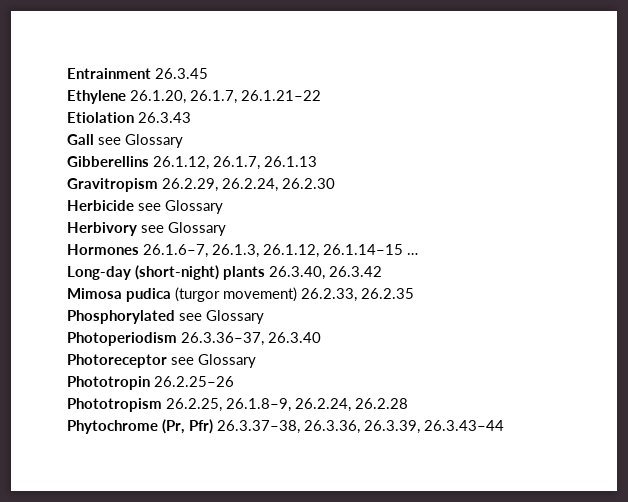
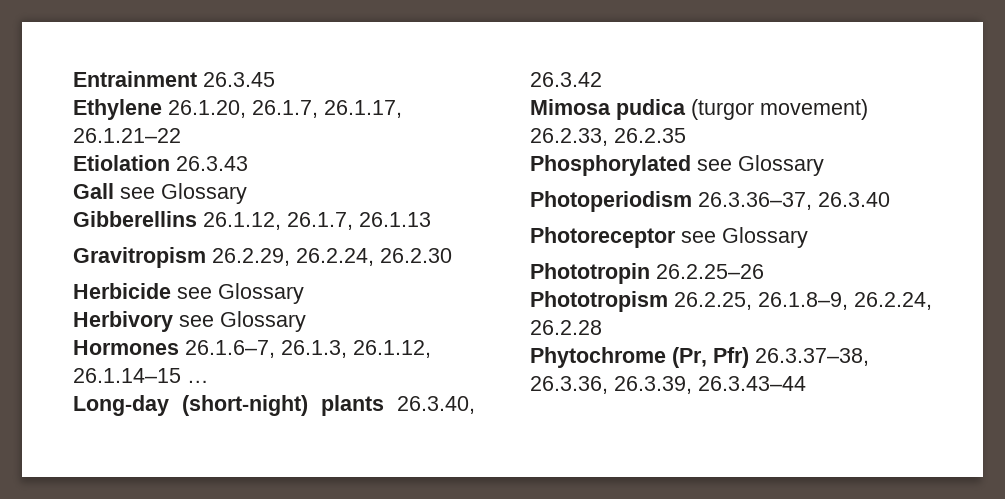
- Ethylene 26.1.20, 26.1.7, 26.1.21–22
+ Ethylene 26.1.20, 26.1.7, 26.1.17, 26.1.21–22

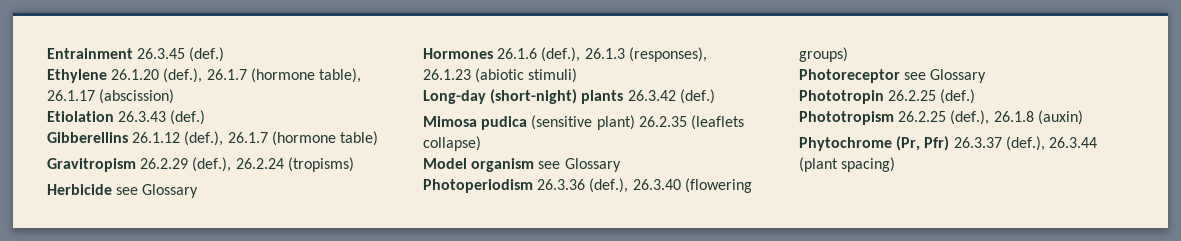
- Entrainment 26.3.45
+ Entrainment 26.3.45 (def.)
- Ethylene 26.1.20, 26.1.7, 26.1.17, 26.1.21–22
- Etiolation 26.3.43
- Gall see Glossary
- Gibberellins 26.1.12, 26.1.7, 26.1.13
- Gravitropism 26.2.29, 26.2.24, 26.2.30
+ Ethylene 26.1.20 (def.), 26.1.7 (hormone table), 26.1.17 (abscission)
+ Etiolation 26.3.43 (def.)
+ Gibberellins 26.1.12 (def.), 26.1.7 (hormone table)
+ Gravitropism 26.2.29 (def.), 26.2.24 (tropisms)
  Herbicide see Glossary
- Herbivory see Glossary
- Hormones 26.1.6–7, 26.1.3, 26.1.12, 26.1.14–15 …
+ Hormones 26.1.6 (def.), 26.1.3 (responses), 26.1.23 (abiotic stimuli)
- Long-day (short-night) plants 26.3.40, 26.3.42
+ Long-day (short-night) plants 26.3.42 (def.)
- Mimosa pudica (turgor movement) 26.2.33, 26.2.35
- Phosphorylated see Glossary
+ Mimosa pudica (sensitive plant) 26.2.35 (leaflets collapse)
+ Model organism see Glossary
- Photoperiodism 26.3.36–37, 26.3.40
+ Photoperiodism 26.3.36 (def.), 26.3.40 (flowering groups)
- Phototropin 26.2.25–26
+ Phototropin 26.2.25 (def.)
- Phototropism 26.2.25, 26.1.8–9, 26.2.24, 26.2.28
+ Phototropism 26.2.25 (def.), 26.1.8 (auxin)
- Phytochrome (Pr, Pfr) 26.3.37–38, 26.3.36, 26.3.39, 26.3.43–44
+ Phytochrome (Pr, Pfr) 26.3.37 (def.), 26.3.44 (plant spacing)

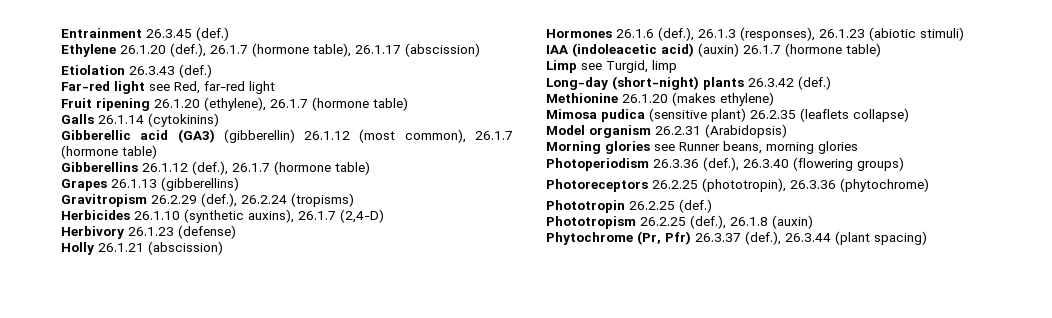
+ Far-red light see Red, far-red light
+ Fruit ripening 26.1.20 (ethylene), 26.1.7 (hormone table)
+ Galls 26.1.14 (cytokinins)
+ Gibberellic acid (GA3) (gibberellin) 26.1.12 (most common), 26.1.7 (hormone table)
+ Grapes 26.1.13 (gibberellins)
- Herbicide see Glossary
+ Herbicides 26.1.10 (synthetic auxins), 26.1.7 (2,4-D)
+ Herbivory 26.1.23 (defense)
+ Holly 26.1.21 (abscission)
+ IAA (indoleacetic acid) (auxin) 26.1.7 (hormone table)
+ Limp see Turgid, limp
+ Methionine 26.1.20 (makes ethylene)
- Model organism see Glossary
+ Model organism 26.2.31 (Arabidopsis)
+ Morning glories see Runner beans, morning glories
- Photoreceptor see Glossary
+ Photoreceptors 26.2.25 (phototropin), 26.3.36 (phytochrome)

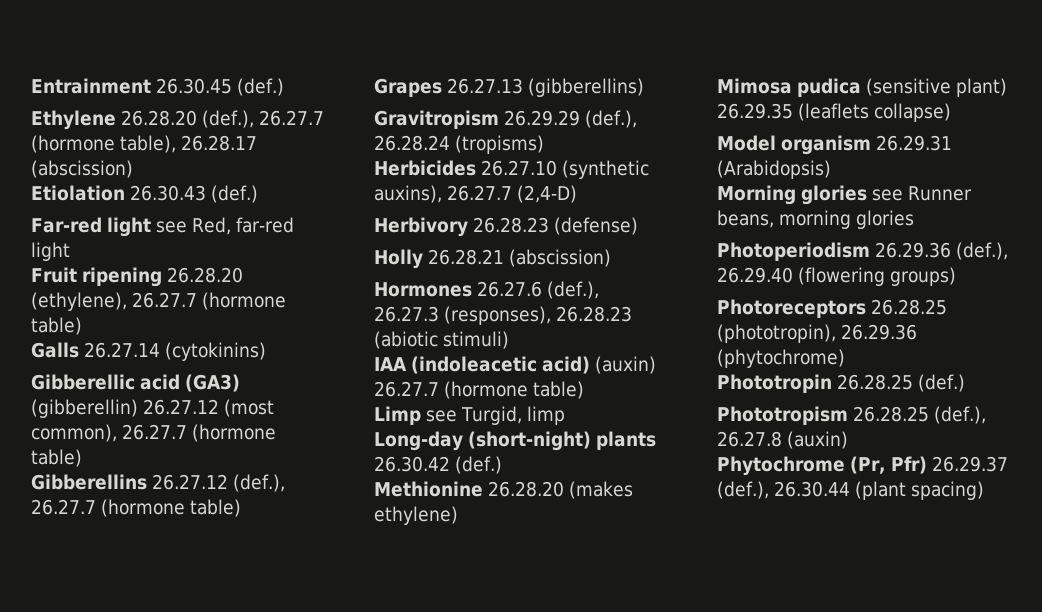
- Entrainment 26.3.45 (def.)
+ Entrainment 26.30.45 (def.)
- Ethylene 26.1.20 (def.), 26.1.7 (hormone table), 26.1.17 (abscission)
+ Ethylene 26.28.20 (def.), 26.27.7 (hormone table), 26.28.17 (abscission)
- Etiolation 26.3.43 (def.)
+ Etiolation 26.30.43 (def.)
- Fruit ripening 26.1.20 (ethylene), 26.1.7 (hormone table)
+ Fruit ripening 26.28.20 (ethylene), 26.27.7 (hormone table)
- Galls 26.1.14 (cytokinins)
+ Galls 26.27.14 (cytokinins)
- Gibberellic acid (GA3) (gibberellin) 26.1.12 (most common), 26.1.7 (hormone table)
+ Gibberellic acid (GA3) (gibberellin) 26.27.12 (most common), 26.27.7 (hormone table)
- Gibberellins 26.1.12 (def.), 26.1.7 (hormone table)
+ Gibberellins 26.27.12 (def.), 26.27.7 (hormone table)
- Grapes 26.1.13 (gibberellins)
+ Grapes 26.27.13 (gibberellins)
- Gravitropism 26.2.29 (def.), 26.2.24 (tropisms)
+ Gravitropism 26.29.29 (def.), 26.28.24 (tropisms)
- Herbicides 26.1.10 (synthetic auxins), 26.1.7 (2,4-D)
+ Herbicides 26.27.10 (synthetic auxins), 26.27.7 (2,4-D)
- Herbivory 26.1.23 (defense)
+ Herbivory 26.28.23 (defense)
- Holly 26.1.21 (abscission)
+ Holly 26.28.21 (abscission)
- Hormones 26.1.6 (def.), 26.1.3 (responses), 26.1.23 (abiotic stimuli)
+ Hormones 26.27.6 (def.), 26.27.3 (responses), 26.28.23 (abiotic stimuli)
- IAA (indoleacetic acid) (auxin) 26.1.7 (hormone table)
+ IAA (indoleacetic acid) (auxin) 26.27.7 (hormone table)
- Long-day (short-night) plants 26.3.42 (def.)
+ Long-day (short-night) plants 26.30.42 (def.)
- Methionine 26.1.20 (makes ethylene)
+ Methionine 26.28.20 (makes ethylene)
- Mimosa pudica (sensitive plant) 26.2.35 (leaflets collapse)
+ Mimosa pudica (sensitive plant) 26.29.35 (leaflets collapse)
- Model organism 26.2.31 (Arabidopsis)
+ Model organism 26.29.31 (Arabidopsis)
- Photoperiodism 26.3.36 (def.), 26.3.40 (flowering groups)
+ Photoperiodism 26.29.36 (def.), 26.29.40 (flowering groups)
- Photoreceptors 26.2.25 (phototropin), 26.3.36 (phytochrome)
+ Photoreceptors 26.28.25 (phototropin), 26.29.36 (phytochrome)
- Phototropin 26.2.25 (def.)
+ Phototropin 26.28.25 (def.)
- Phototropism 26.2.25 (def.), 26.1.8 (auxin)
+ Phototropism 26.28.25 (def.), 26.27.8 (auxin)
- Phytochrome (Pr, Pfr) 26.3.37 (def.), 26.3.44 (plant spacing)
+ Phytochrome (Pr, Pfr) 26.29.37 (def.), 26.30.44 (plant spacing)

